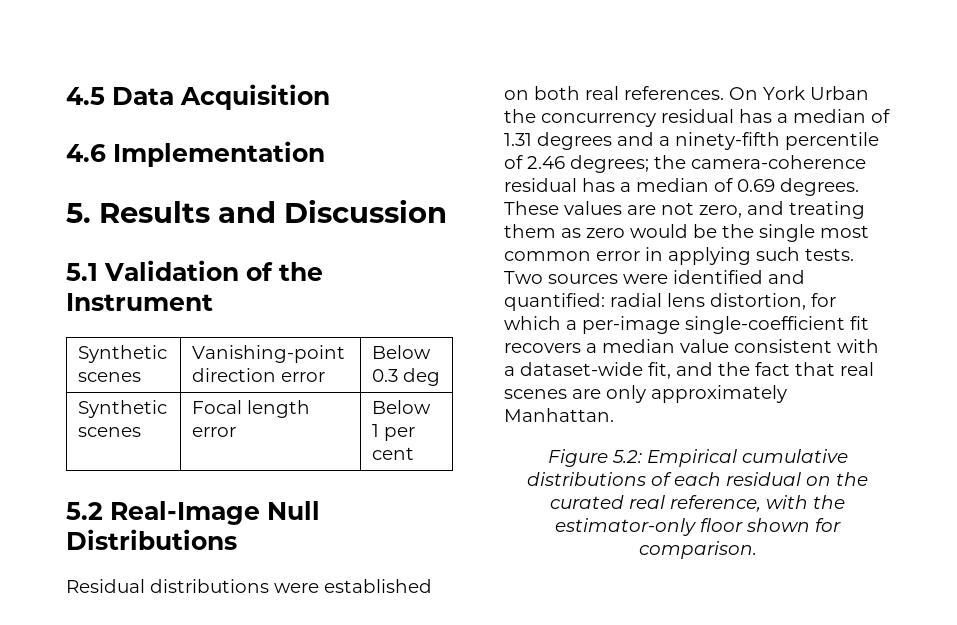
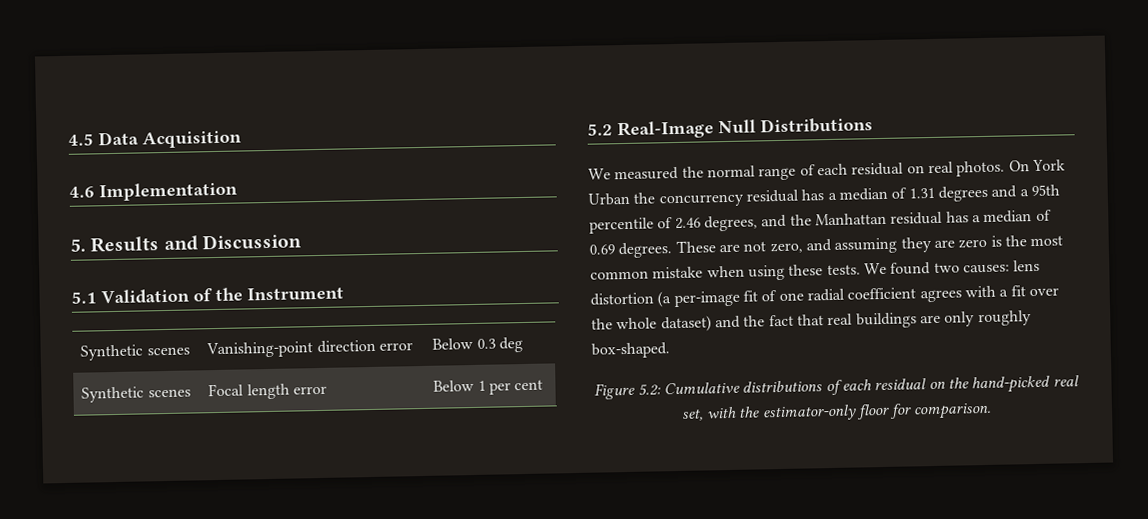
- Residual distributions were established on both real references.
+ We measured the normal range of each residual on real photos.
- On York Urban the concurrency residual has a median of 1.31 degrees and a ninety-fifth percentile of 2.46 degrees; the camera-coherence residual has a median of 0.69 degrees.
+ On York Urban the concurrency residual has a median of 1.31 degrees and a 95th percentile of 2.46 degrees, and the Manhattan residual has a median of 0.69 degrees.
- These values are not zero, and treating them as zero would be the single most common error in applying such tests. Two sources were identified and quantified: radial lens distortion, for which a per-image single-coefficient fit recovers a median value consistent with a dataset-wide fit, and the fact that real scenes are only approximately Manhattan.
+ These are not zero, and assuming they are zero is the most common mistake when using these tests. We found two causes: lens distortion (a per-image fit of one radial coefficient agrees with a fit over the whole dataset) and the fact that real buildings are only roughly box-shaped.
- Figure 5.2: Empirical cumulative distributions of each residual on the curated real reference, with the estimator-only floor shown for comparison.
+ Figure 5.2: Cumulative distributions of each residual on the hand-picked real set, with the estimator-only floor for comparison.

